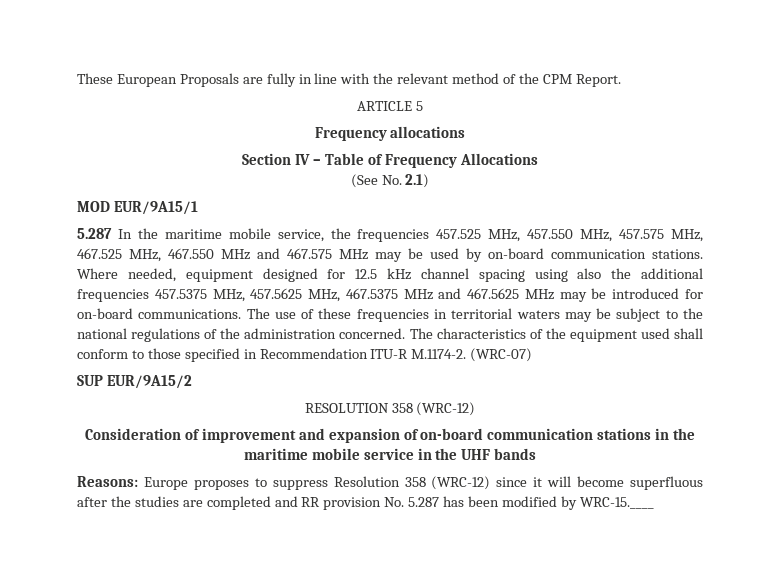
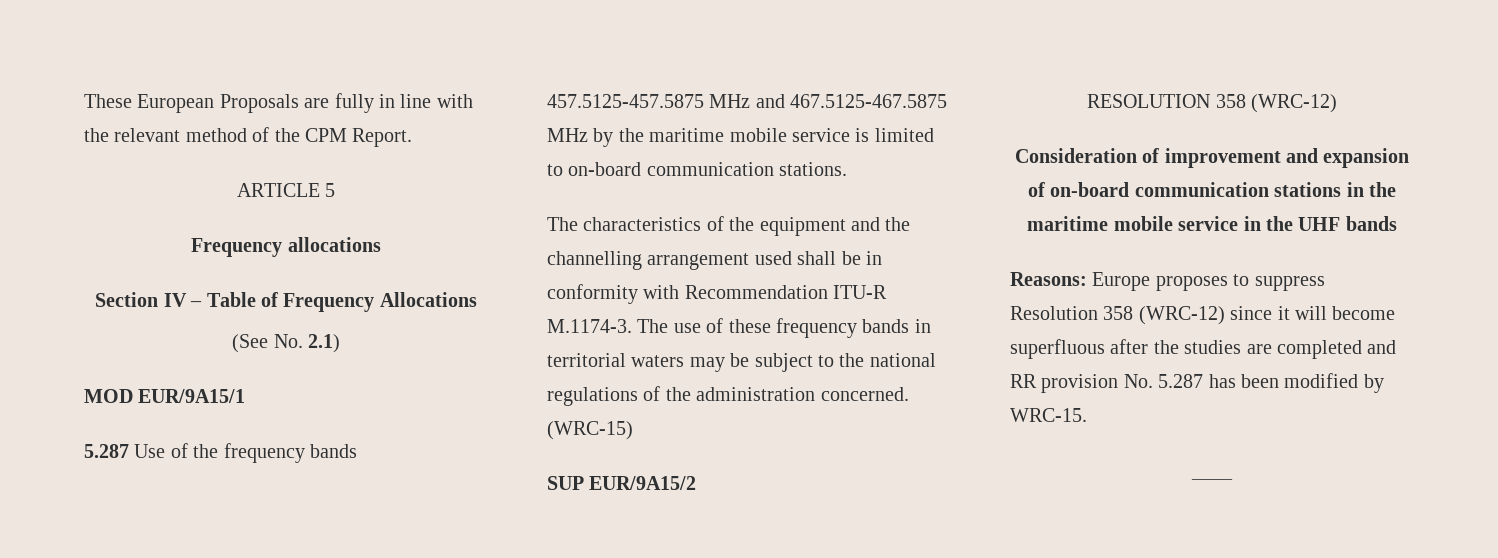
- 5.287 In the maritime mobile service, the frequencies 457.525 MHz, 457.550 MHz, 457.575 MHz, 467.525 MHz, 467.550 MHz and 467.575 MHz may be used by on-board communication stations. Where needed, equipment designed for 12.5 kHz channel spacing using also the additional frequencies 457.5375 MHz, 457.5625 MHz, 467.5375 MHz and 467.5625 MHz may be introduced for on-board communications. The use of these frequencies in territorial waters may be subject to the national regulations of the administration concerned.
+ 5.287 Use of the frequency bands 457.5125-457.5875 MHz and 467.5125-467.5875 MHz by the maritime mobile service is limited to on-board communication stations.
+ The characteristics of the equipment and the channelling arrangement used shall be in conformity with Recommendation ITU-R M.1174-3. The use of these frequency bands in territorial waters may be subject to the national regulations of the administration concerned.
- The characteristics of the equipment used shall conform to those specified in Recommendation ITU-R M.1174-2. (WRC-07)
+ (WRC-15)
- Reasons: Europe proposes to suppress Resolution 358 (WRC-12) since it will become superfluous after the studies are completed and RR provision No. 5.287 has been modified by WRC-15.____
+ Reasons: Europe proposes to suppress Resolution 358 (WRC-12) since it will become superfluous after the studies are completed and RR provision No. 5.287 has been modified by WRC-15.
+ ____

